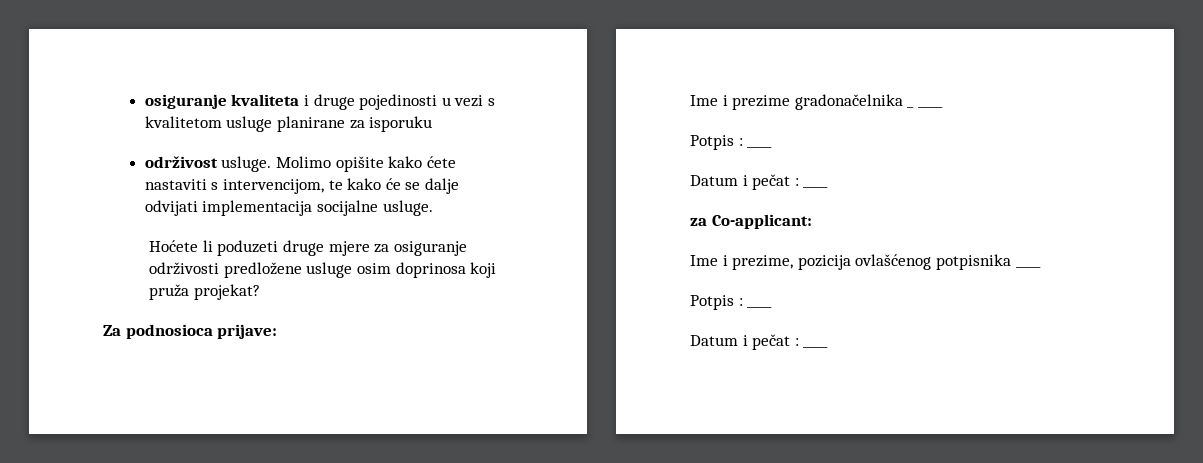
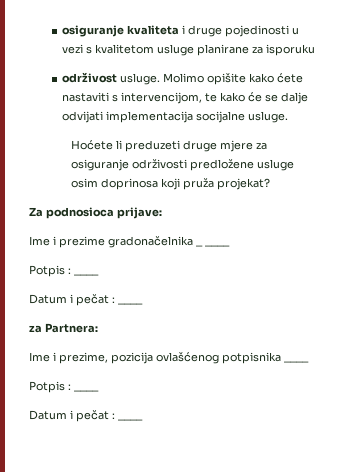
- Hoćete li poduzeti druge mjere za osiguranje održivosti predložene usluge osim doprinosa koji pruža projekat?
+ Hoćete li preduzeti druge mjere za osiguranje održivosti predložene usluge osim doprinosa koji pruža projekat?
- za Co-applicant:
+ za Partnera:

